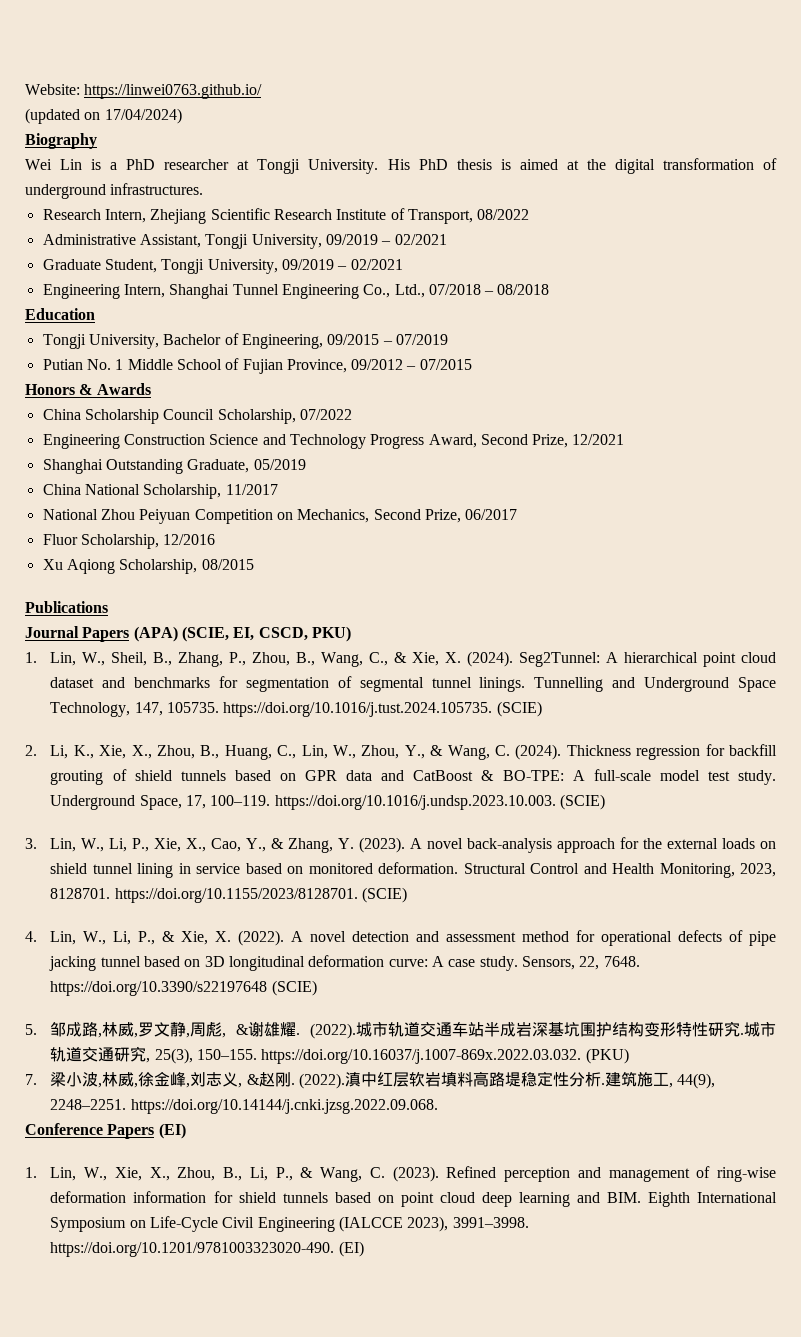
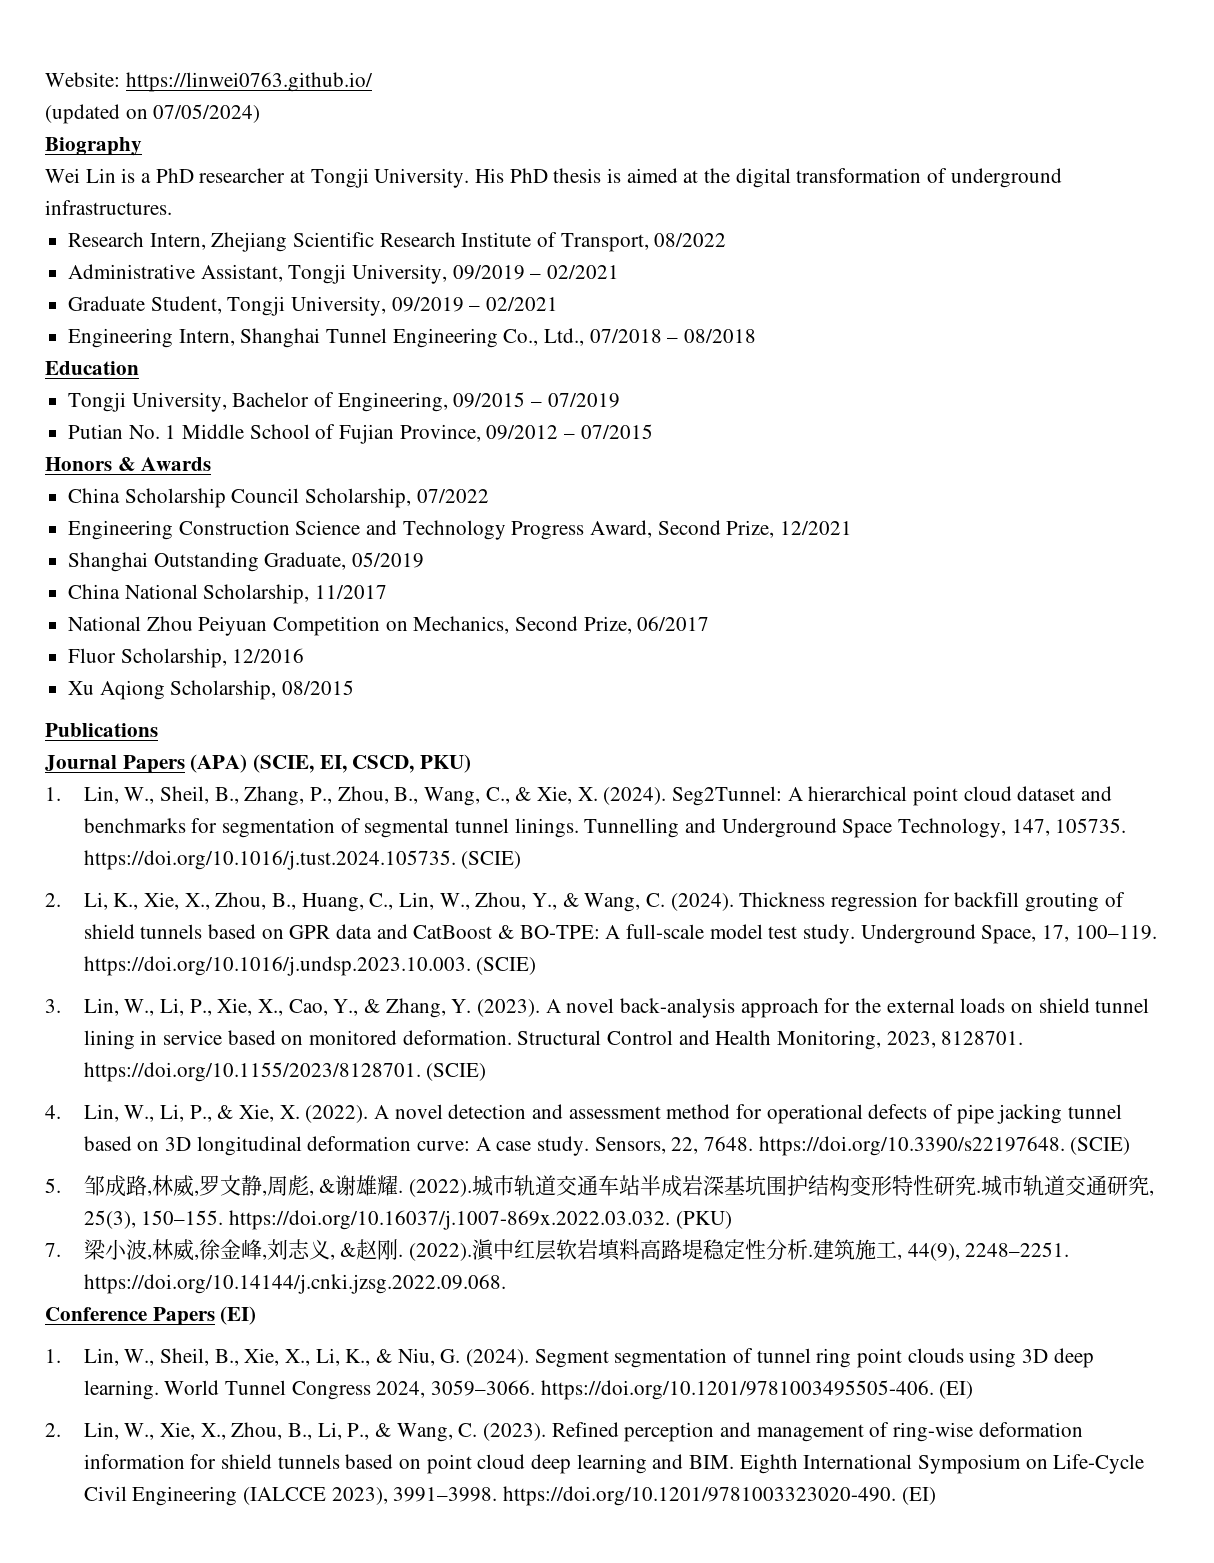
- (updated on 17/04/2024)
+ (updated on 07/05/2024)
- Sensors, 22, 7648. https://doi.org/10.3390/s22197648 (SCIE)
+ Sensors, 22, 7648. https://doi.org/10.3390/s22197648. (SCIE)
- 1. Lin, W., Xie, X., Zhou, B., Li, P., & Wang, C. (2023).
+ 1. Lin, W., Sheil, B., Xie, X., Li, K., & Niu, G. (2024). Segment segmentation of tunnel ring point clouds using 3D deep learning. World Tunnel Congress 2024, 3059–3066. https://doi.org/10.1201/9781003495505-406. (EI)
+ 2. Lin, W., Xie, X., Zhou, B., Li, P., & Wang, C. (2023).

